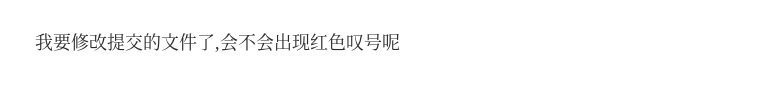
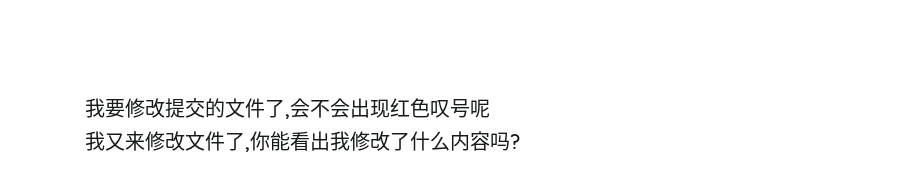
+ 我又来修改文件了,你能看出我修改了什么内容吗?

